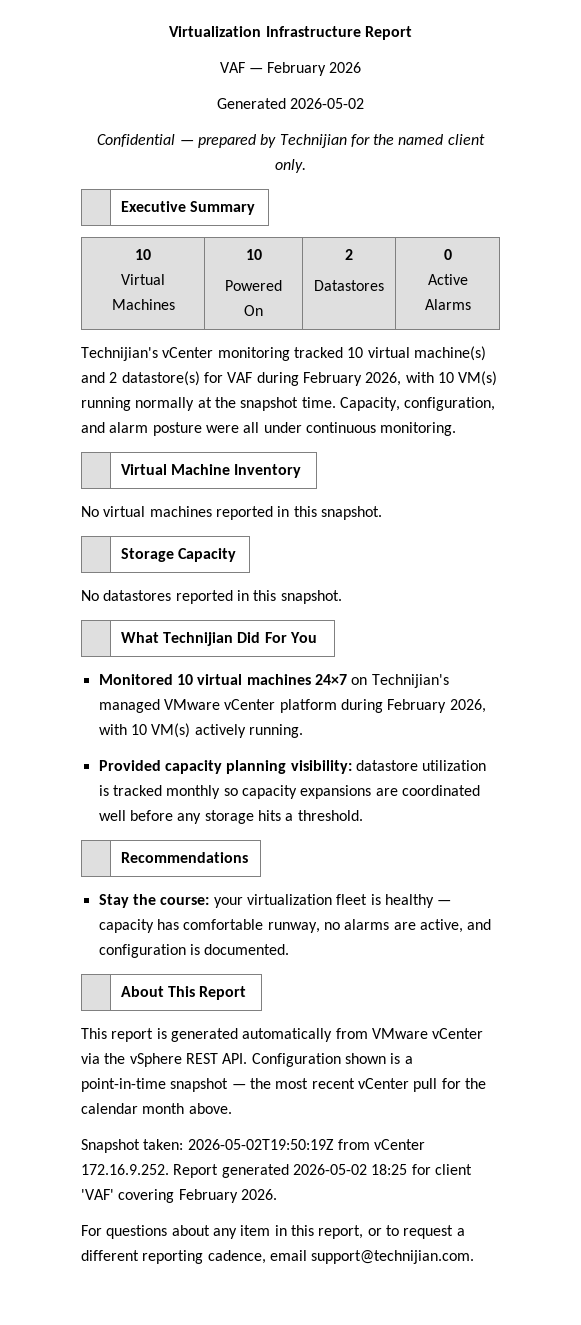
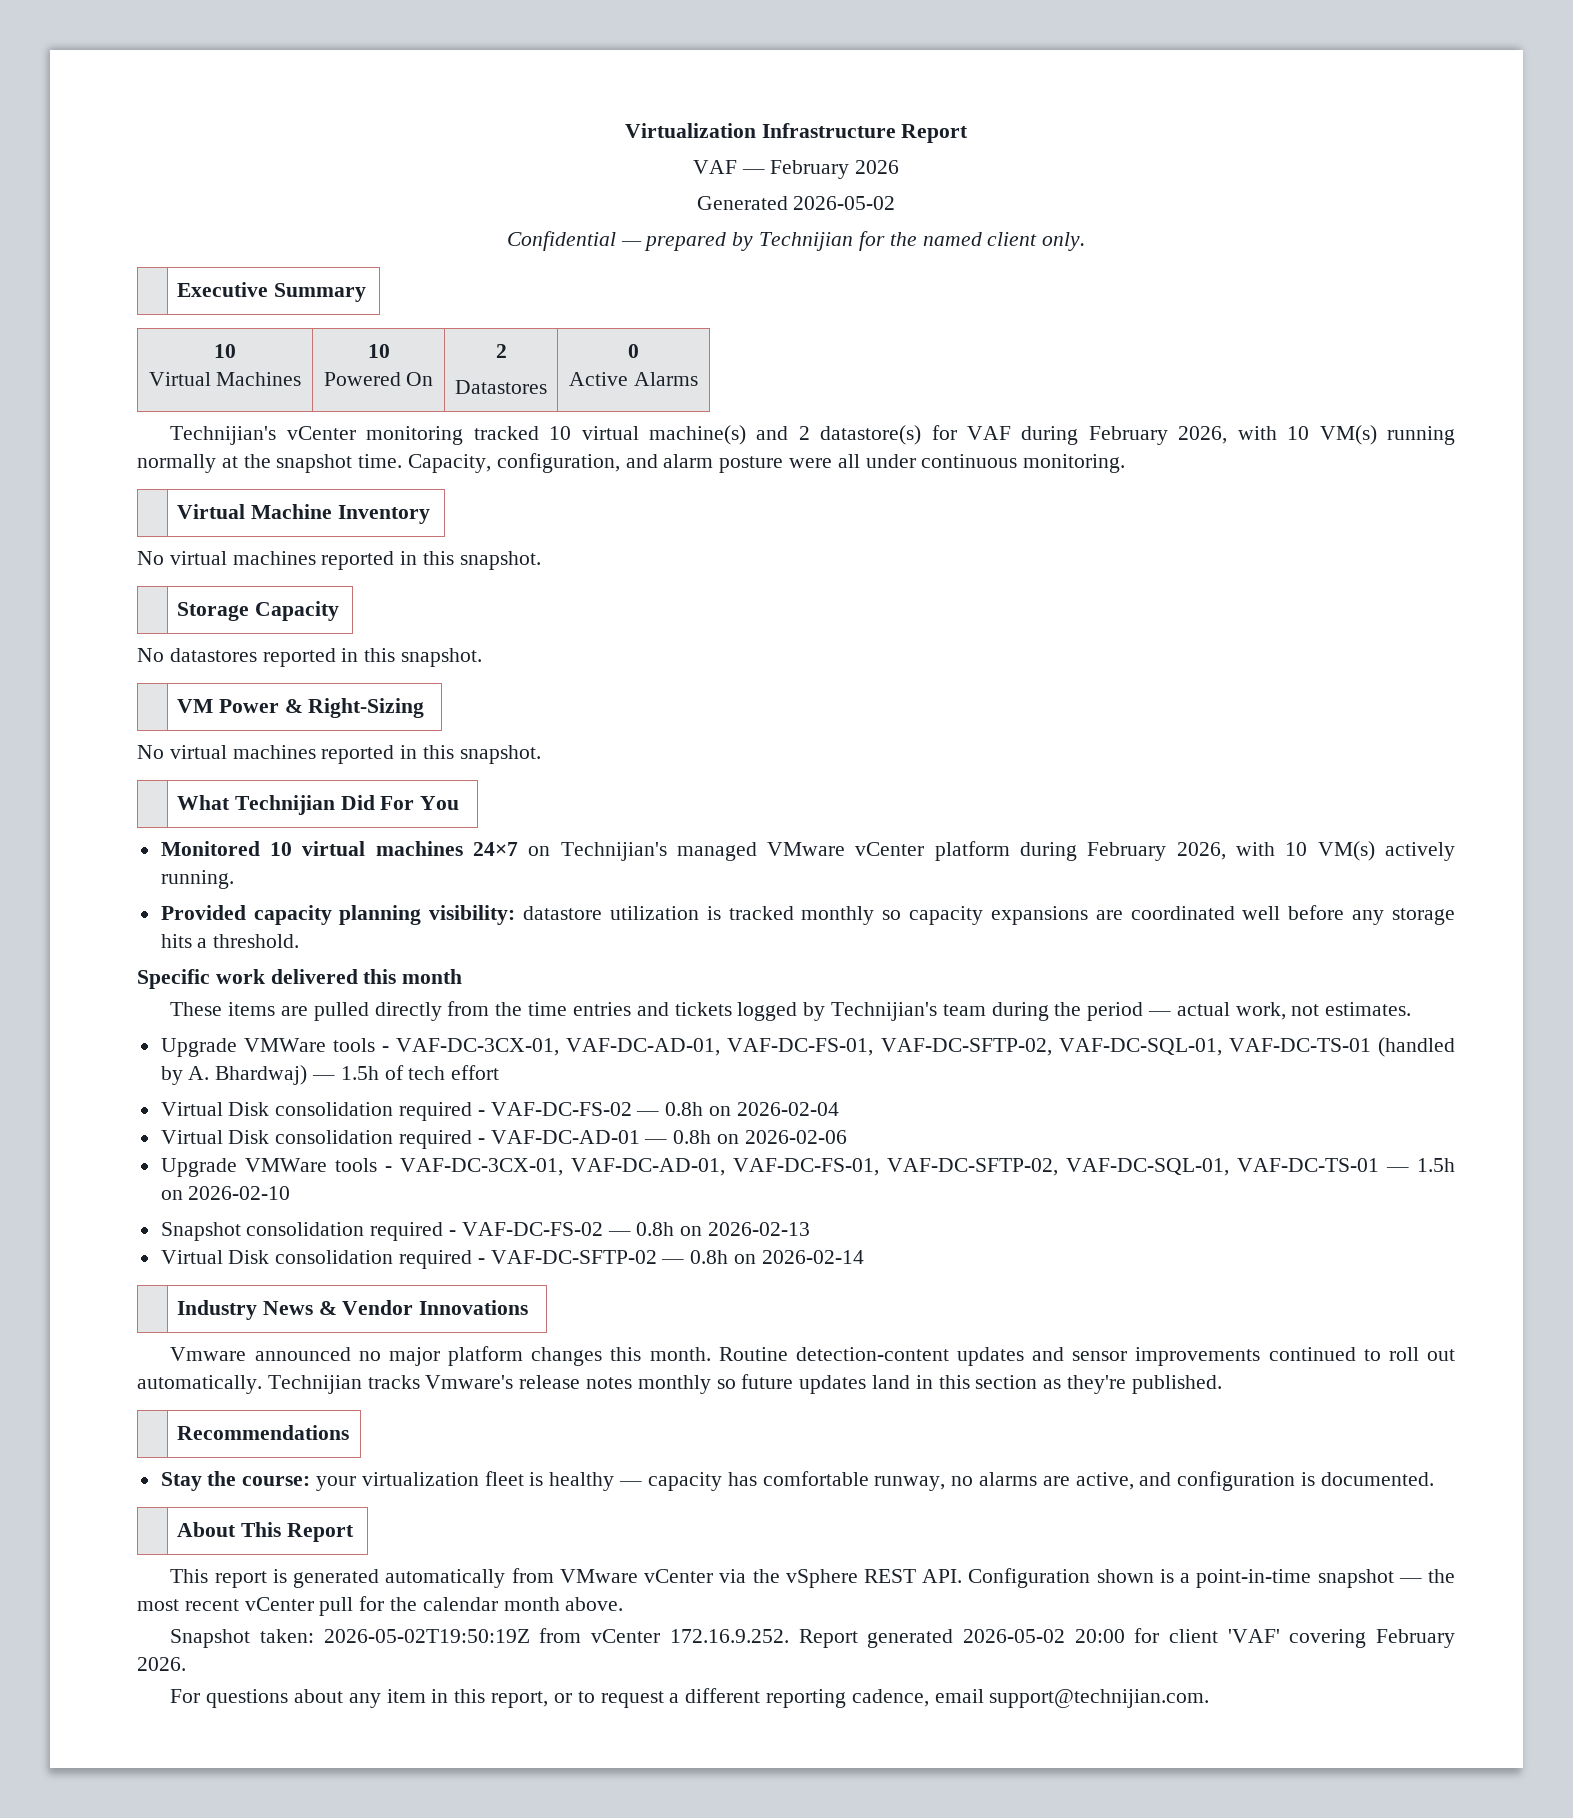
+ | VM Power & Right-Sizing
+ No virtual machines reported in this snapshot.
+ Specific work delivered this month
+ These items are pulled directly from the time entries and tickets logged by Technijian's team during the period — actual work, not estimates.
+ Upgrade VMWare tools - VAF-DC-3CX-01, VAF-DC-AD-01, VAF-DC-FS-01, VAF-DC-SFTP-02, VAF-DC-SQL-01, VAF-DC-TS-01 (handled by A. Bhardwaj) — 1.5h of tech effort
+ Virtual Disk consolidation required - VAF-DC-FS-02 — 0.8h on 2026-02-04
+ Virtual Disk consolidation required - VAF-DC-AD-01 — 0.8h on 2026-02-06
+ Upgrade VMWare tools - VAF-DC-3CX-01, VAF-DC-AD-01, VAF-DC-FS-01, VAF-DC-SFTP-02, VAF-DC-SQL-01, VAF-DC-TS-01 — 1.5h on 2026-02-10
+ Snapshot consolidation required - VAF-DC-FS-02 — 0.8h on 2026-02-13
+ Virtual Disk consolidation required - VAF-DC-SFTP-02 — 0.8h on 2026-02-14
+ | Industry News & Vendor Innovations
+ Vmware announced no major platform changes this month. Routine detection-content updates and sensor improvements continued to roll out automatically. Technijian tracks Vmware's release notes monthly so future updates land in this section as they're published.
- Snapshot taken: 2026-05-02T19:50:19Z from vCenter 172.16.9.252. Report generated 2026-05-02 18:25 for client 'VAF' covering February 2026.
+ Snapshot taken: 2026-05-02T19:50:19Z from vCenter 172.16.9.252. Report generated 2026-05-02 20:00 for client 'VAF' covering February 2026.

